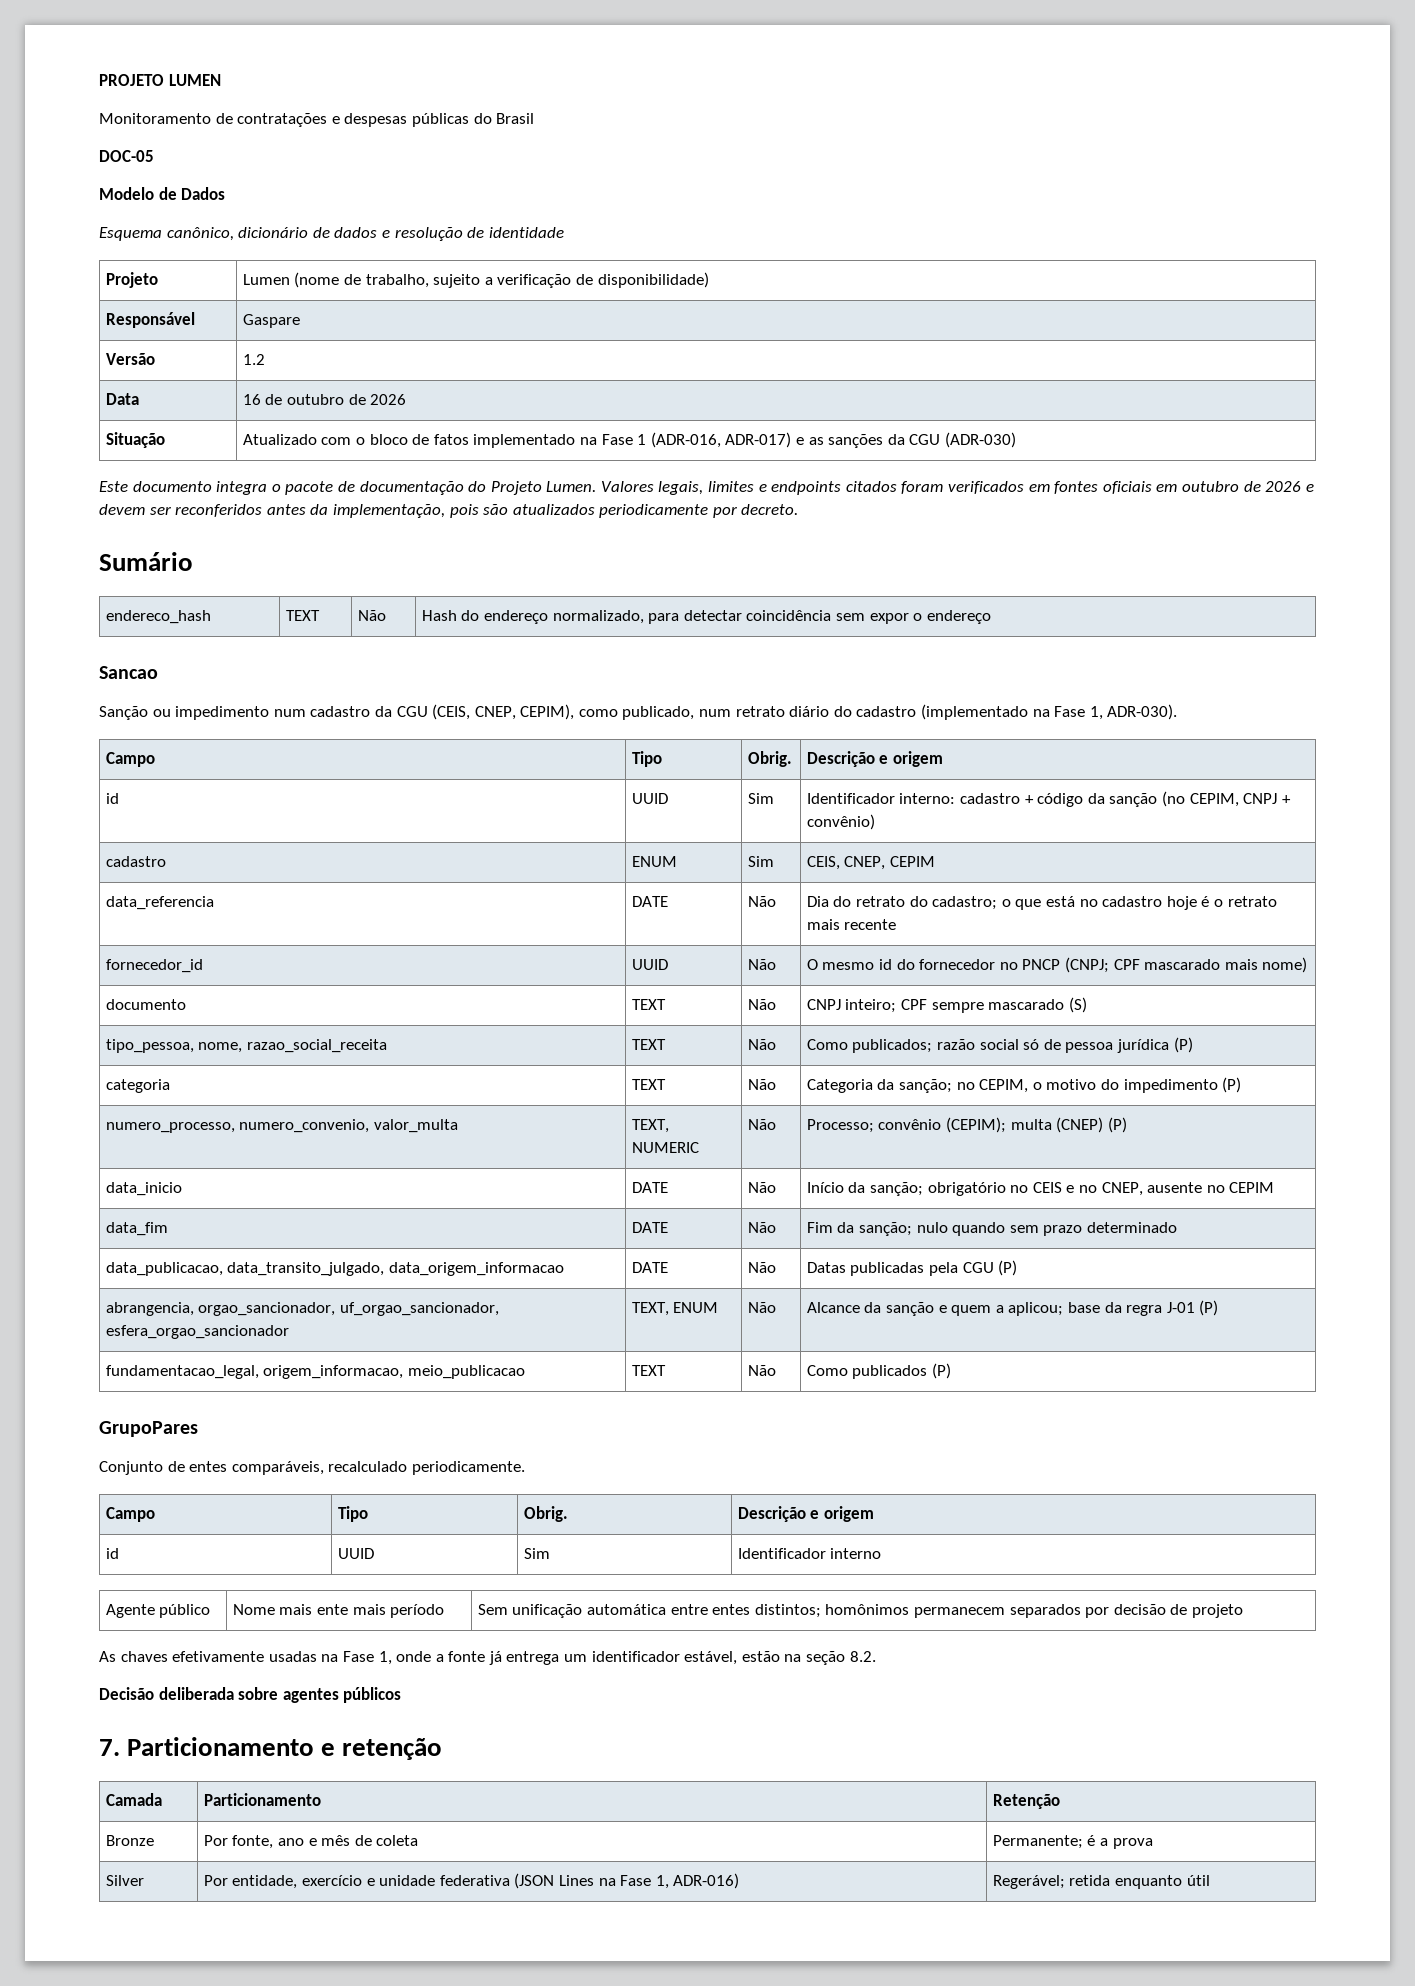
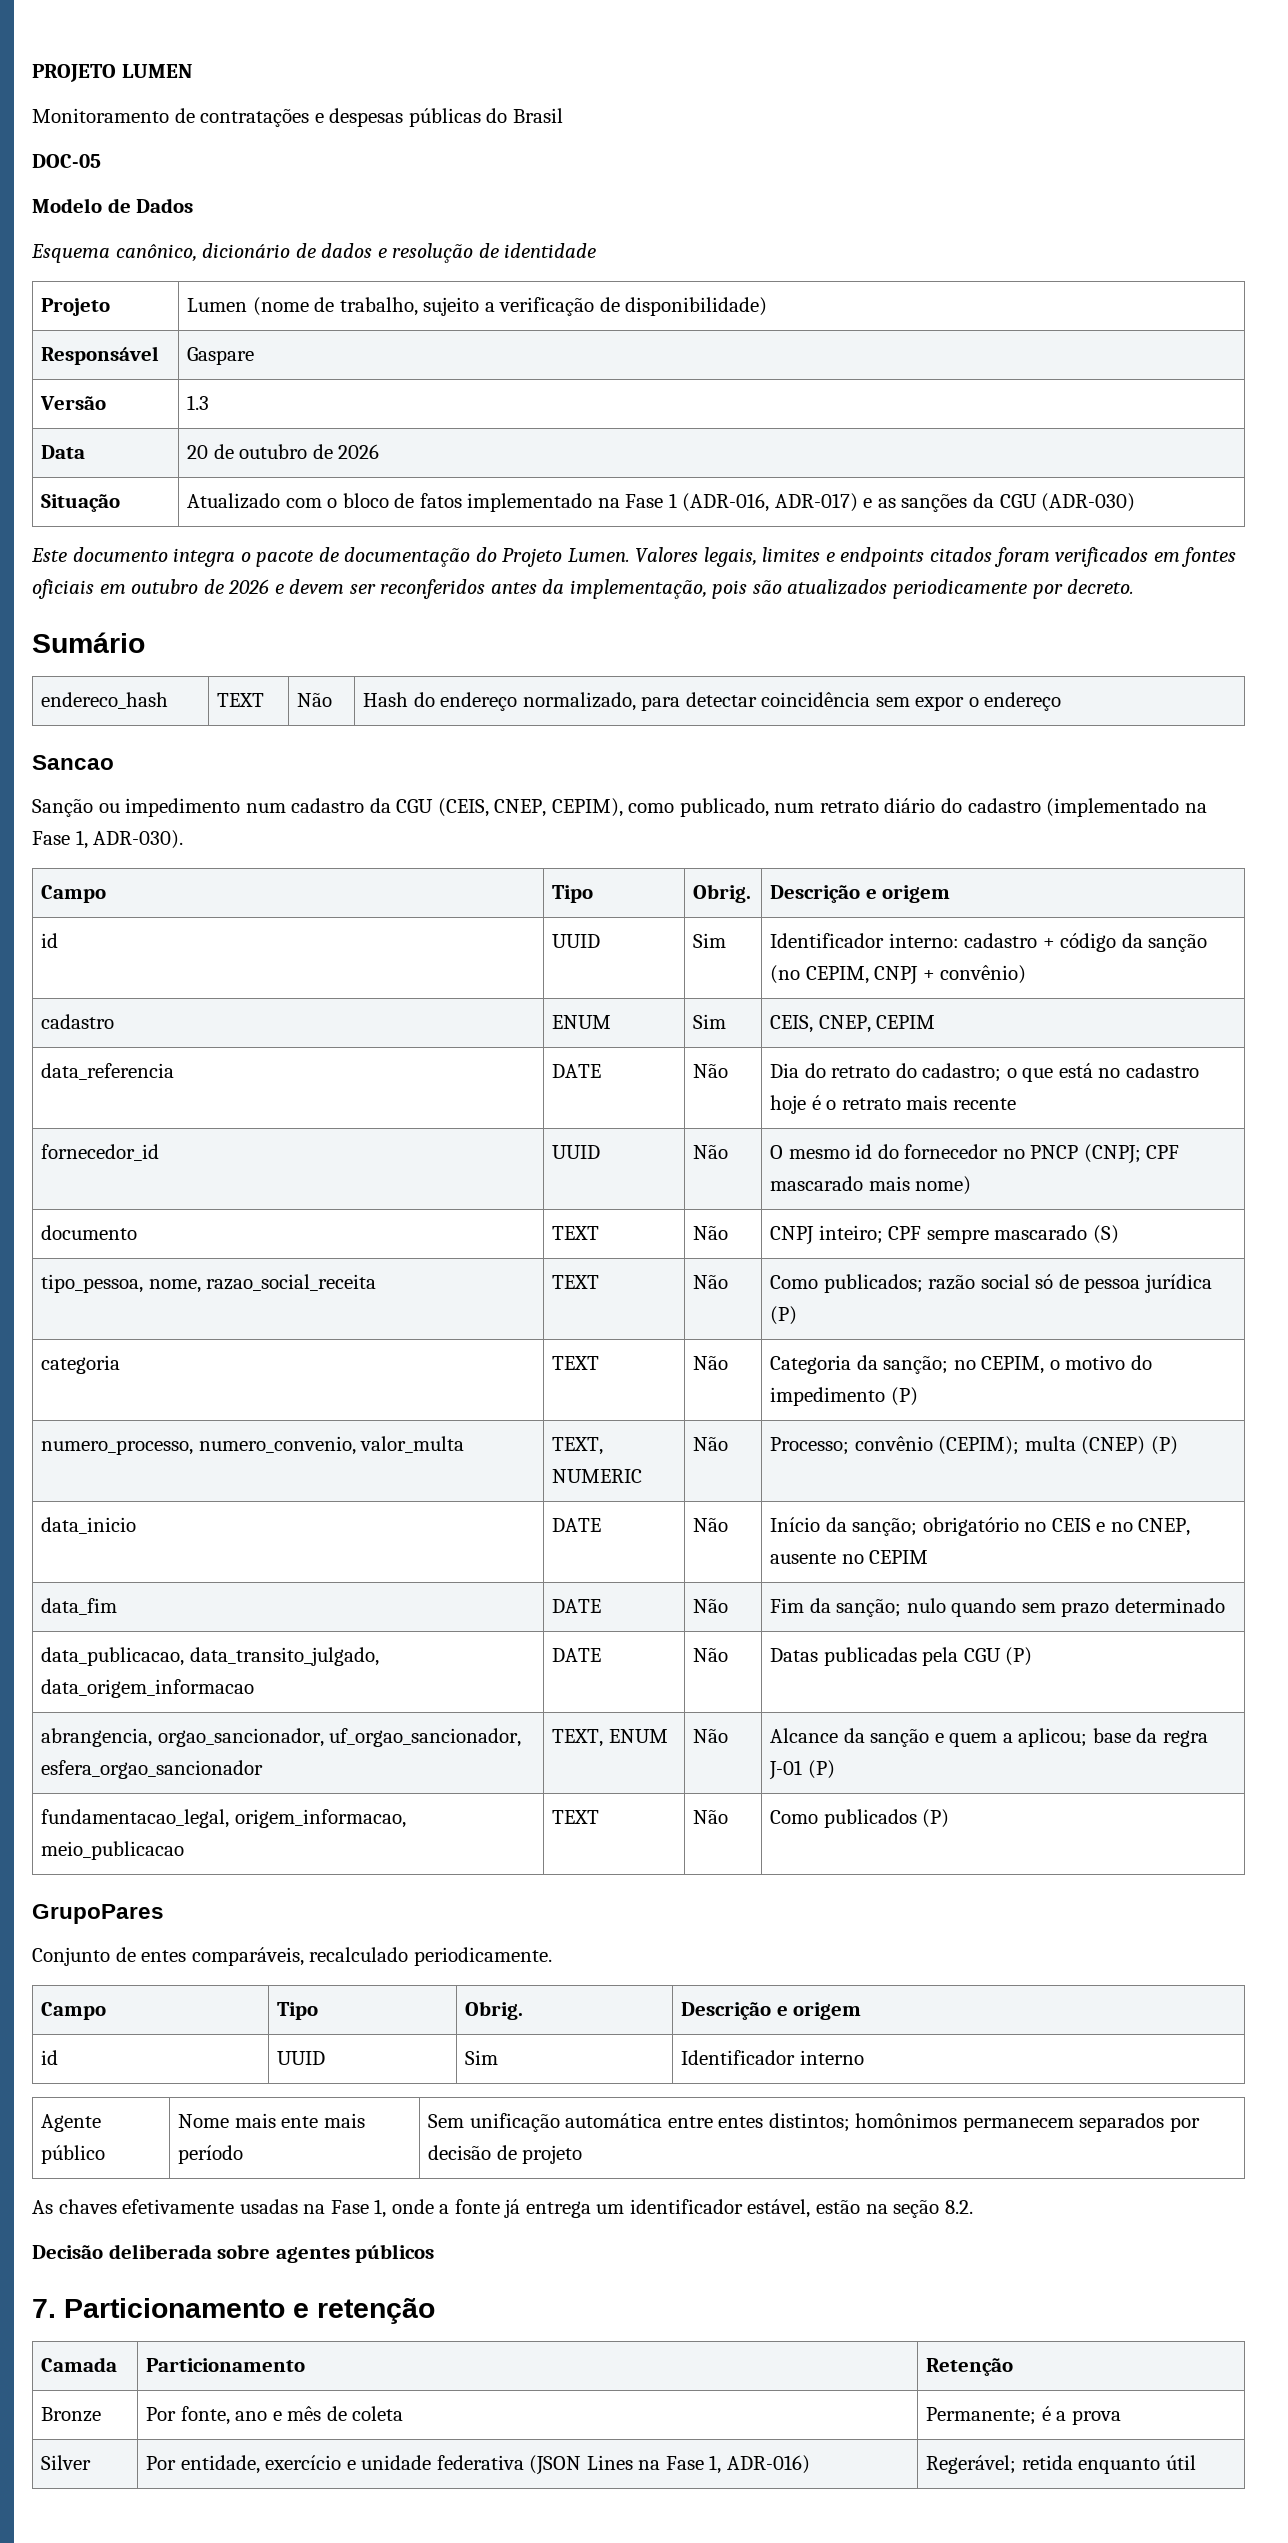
- Versão | 1.2
+ Versão | 1.3
- Data | 16 de outubro de 2026
+ Data | 20 de outubro de 2026

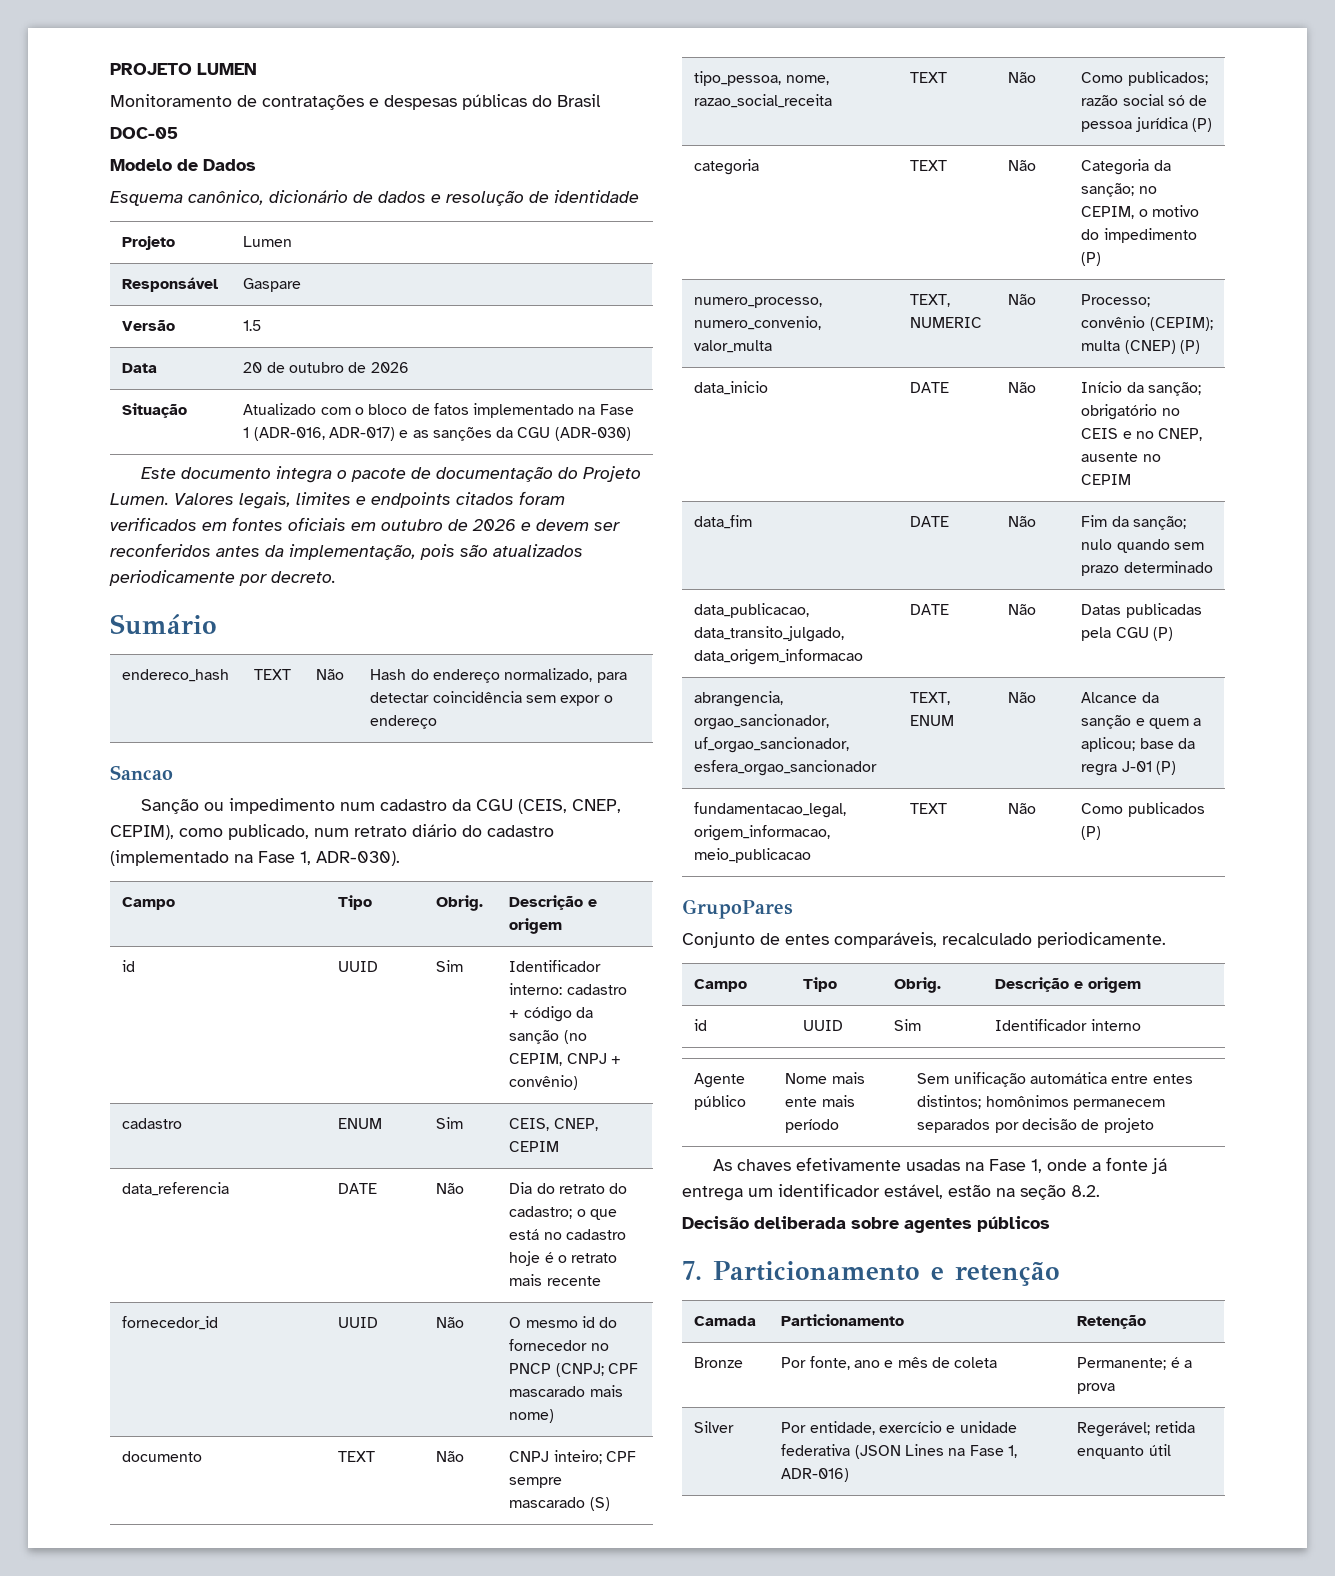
- Projeto | Lumen (nome de trabalho, sujeito a verificação de disponibilidade)
+ Projeto | Lumen
- Versão | 1.3
+ Versão | 1.5

